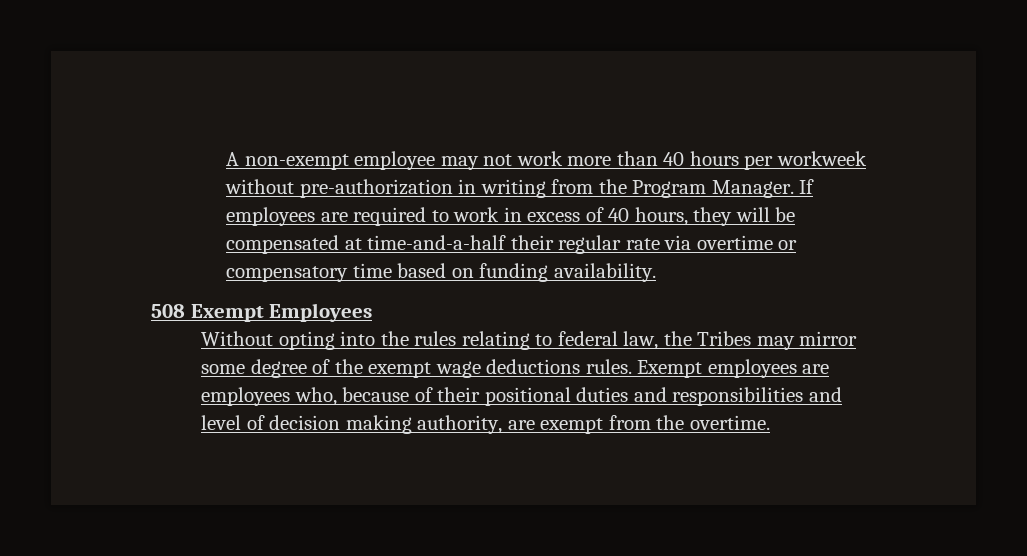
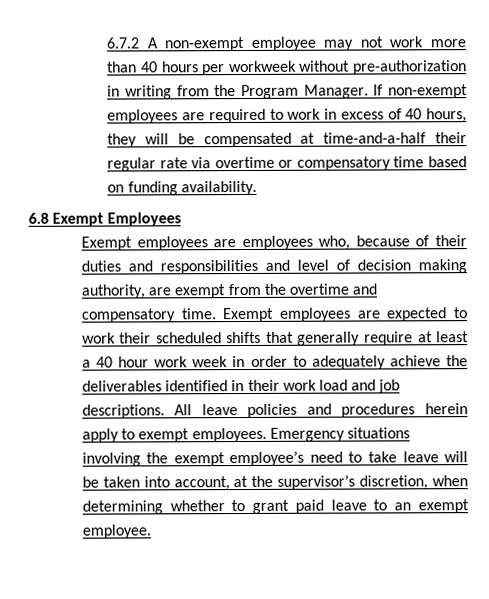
- A non-exempt employee may not work more than 40 hours per workweek without pre-authorization in writing from the Program Manager.
+ 6.7.2 A non-exempt employee may not work more than 40 hours per workweek without pre-authorization in writing from the Program Manager.
- If employees are required to work in excess of 40 hours, they will be compensated at time-and-a-half their regular rate via overtime or compensatory time based on funding availability.
+ If non-exempt employees are required to work in excess of 40 hours, they will be compensated at time-and-a-half their regular rate via overtime or compensatory time based on funding availability.
- 508 Exempt Employees
+ 6.8 Exempt Employees
- Without opting into the rules relating to federal law, the Tribes may mirror some degree of the exempt wage deductions rules. Exempt employees are employees who, because of their positional duties and responsibilities and level of decision making authority, are exempt from the overtime.
+ Exempt employees are employees who, because of their duties and responsibilities and level of decision making authority, are exempt from the overtime and compensatory time. Exempt employees are expected to work their scheduled shifts that generally require at least a 40 hour work week in order to adequately achieve the deliverables identified in their work load and job descriptions. All leave policies and procedures herein apply to exempt employees. Emergency situations involving the exempt employee’s need to take leave will be taken into account, at the supervisor’s discretion, when determining whether to grant paid leave to an exempt employee.

